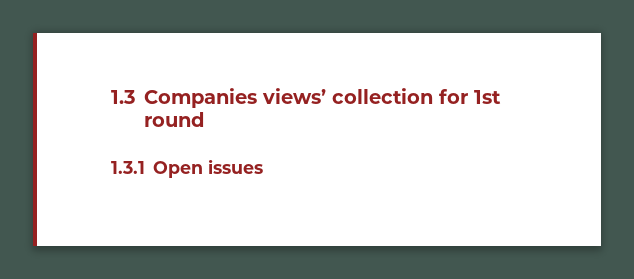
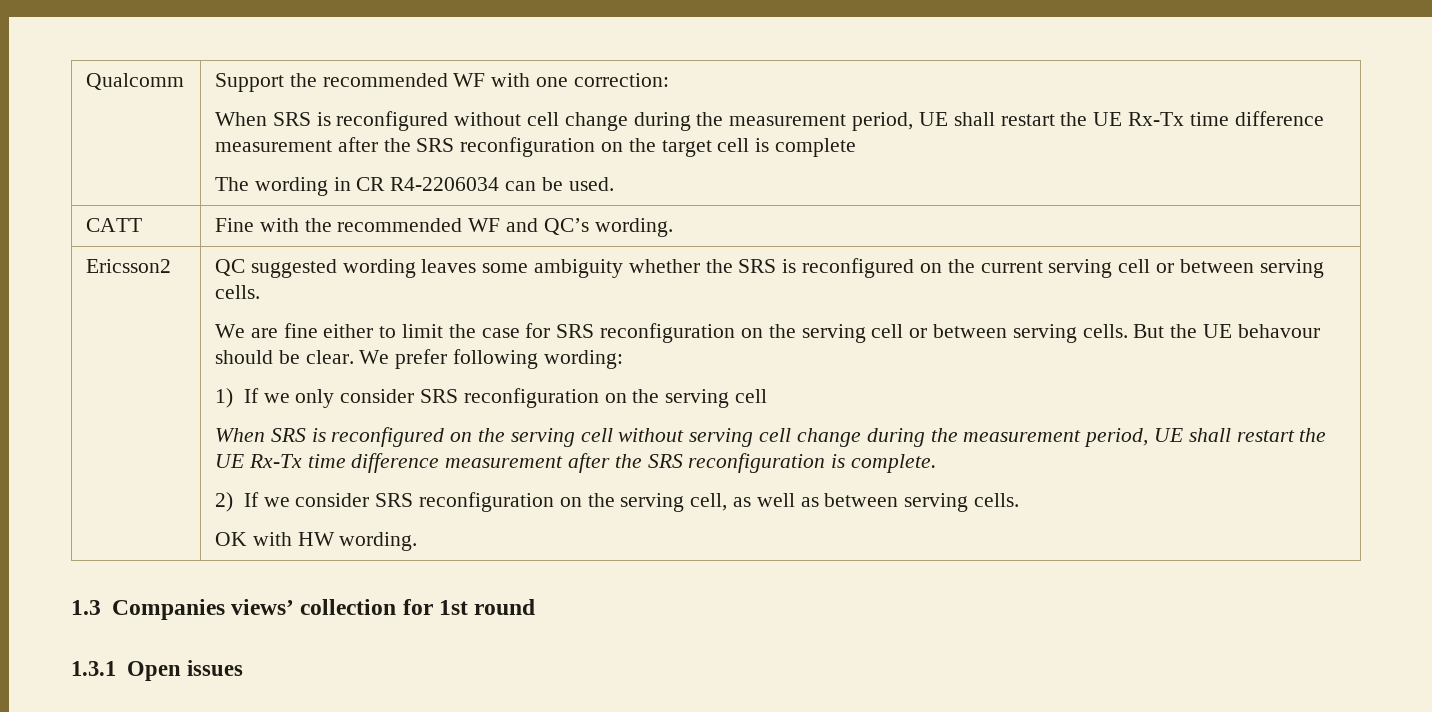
+ Qualcomm | Support the recommended WF with one correction:
+ When SRS is reconfigured without cell change during the measurement period, UE shall restart the UE Rx-Tx time difference measurement after the SRS reconfiguration on the target cell is complete
+ The wording in CR R4-2206034 can be used.
+ CATT | Fine with the recommended WF and QC’s wording.
+ Ericsson2 | QC suggested wording leaves some ambiguity whether the SRS is reconfigured on the current serving cell or between serving cells.
+ We are fine either to limit the case for SRS reconfiguration on the serving cell or between serving cells. But the UE behavour should be clear. We prefer following wording:
+ 1) If we only consider SRS reconfiguration on the serving cell
+ When SRS is reconfigured on the serving cell without serving cell change during the measurement period, UE shall restart the UE Rx-Tx time difference measurement after the SRS reconfiguration is complete.
+ 2) If we consider SRS reconfiguration on the serving cell, as well as between serving cells.
+ OK with HW wording.

